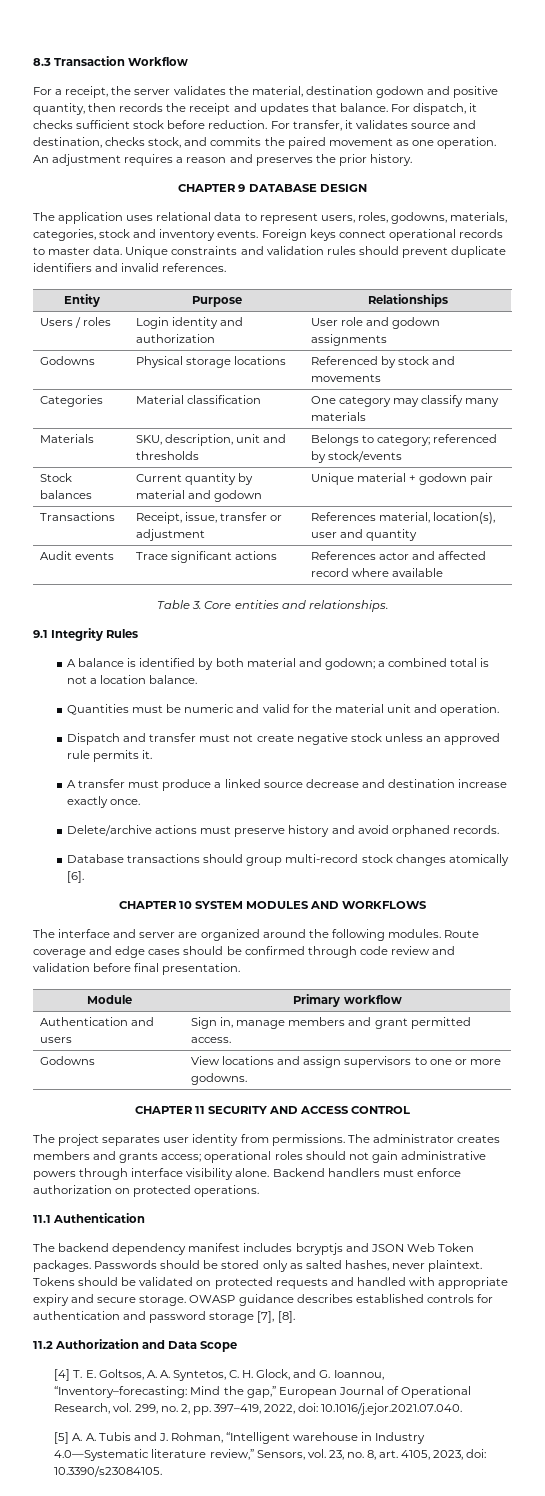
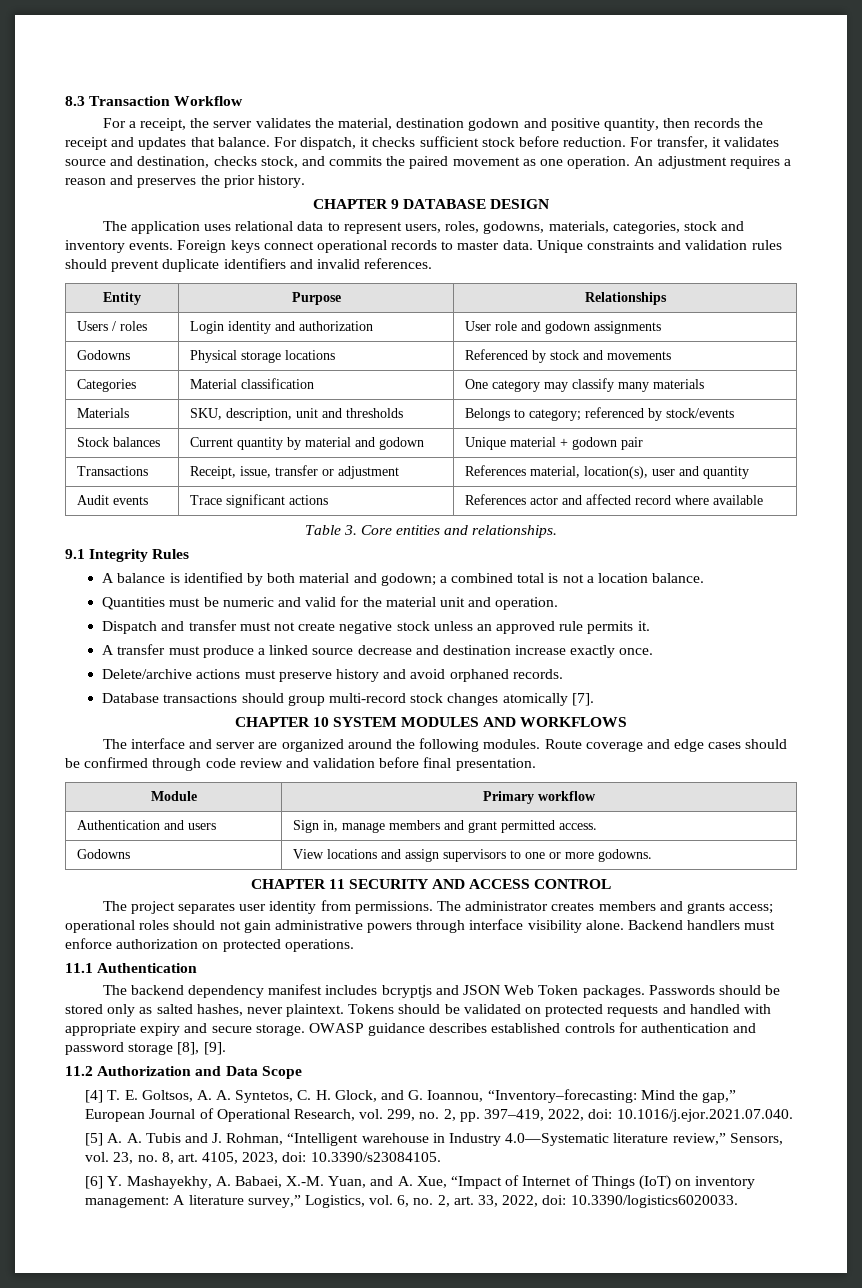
- Database transactions should group multi-record stock changes atomically [6].
+ Database transactions should group multi-record stock changes atomically [7].
- OWASP guidance describes established controls for authentication and password storage [7], [8].
+ OWASP guidance describes established controls for authentication and password storage [8], [9].
+ [6] Y. Mashayekhy, A. Babaei, X.-M. Yuan, and A. Xue, “Impact of Internet of Things (IoT) on inventory management: A literature survey,” Logistics, vol. 6, no. 2, art. 33, 2022, doi: 10.3390/logistics6020033.

